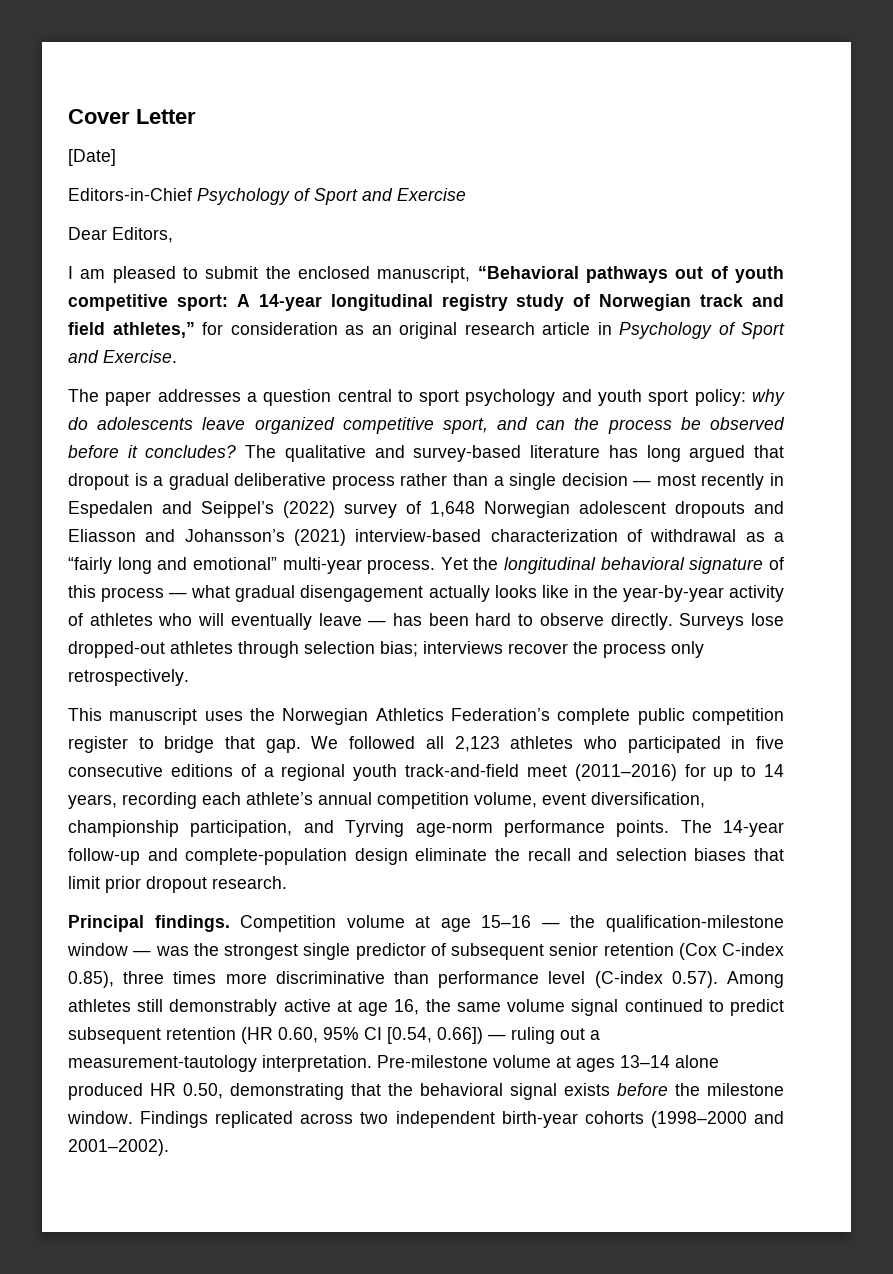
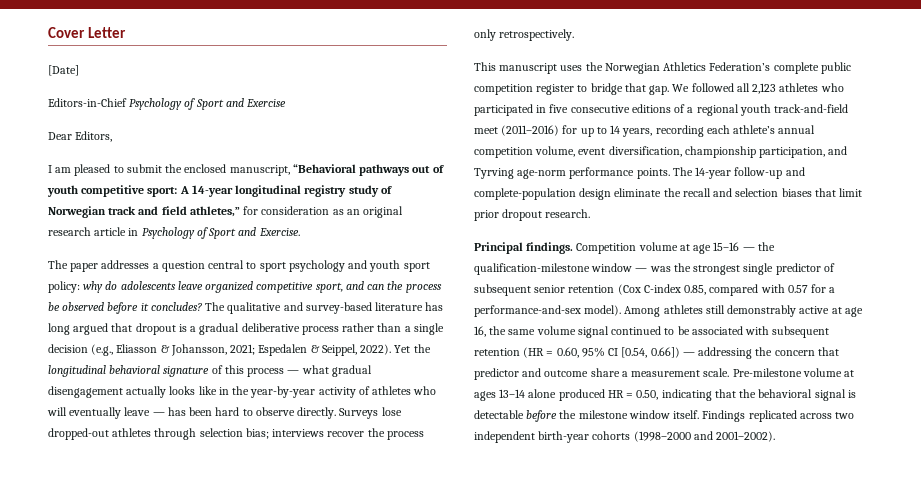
- The qualitative and survey-based literature has long argued that dropout is a gradual deliberative process rather than a single decision — most recently in Espedalen and Seippel’s (2022) survey of 1,648 Norwegian adolescent dropouts and Eliasson and Johansson’s (2021) interview-based characterization of withdrawal as a “fairly long and emotional” multi-year process.
+ The qualitative and survey-based literature has long argued that dropout is a gradual deliberative process rather than a single decision (e.g., Eliasson & Johansson, 2021; Espedalen & Seippel, 2022).
- Competition volume at age 15–16 — the qualification-milestone window — was the strongest single predictor of subsequent senior retention (Cox C-index 0.85), three times more discriminative than performance level (C-index 0.57). Among athletes still demonstrably active at age 16, the same volume signal continued to predict subsequent retention (HR 0.60, 95% CI [0.54, 0.66]) — ruling out a measurement-tautology interpretation.
+ Competition volume at age 15–16 — the qualification-milestone window — was the strongest single predictor of subsequent senior retention (Cox C-index 0.85, compared with 0.57 for a performance-and-sex model). Among athletes still demonstrably active at age 16, the same volume signal continued to be associated with subsequent retention (HR = 0.60, 95% CI [0.54, 0.66]) — addressing the concern that predictor and outcome share a measurement scale.
- Pre-milestone volume at ages 13–14 alone produced HR 0.50, demonstrating that the behavioral signal exists before the milestone window.
+ Pre-milestone volume at ages 13–14 alone produced HR = 0.50, indicating that the behavioral signal is detectable before the milestone window itself.

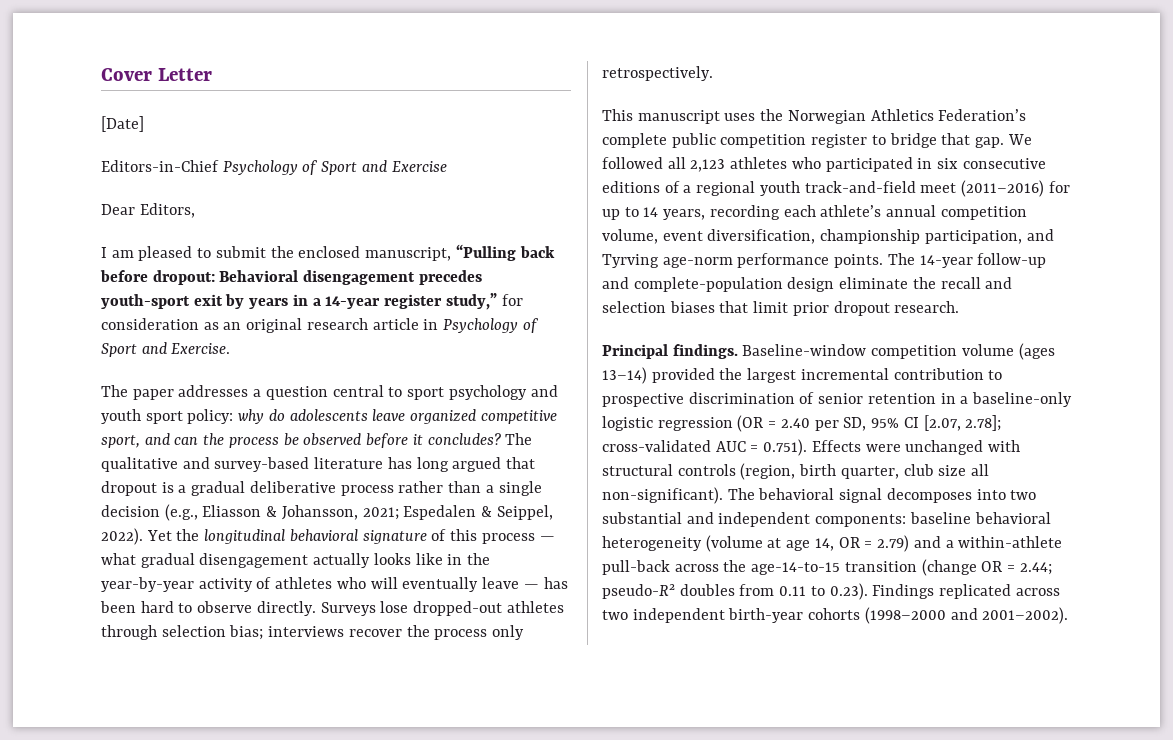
- I am pleased to submit the enclosed manuscript, “Behavioral pathways out of youth competitive sport: A 14-year longitudinal registry study of Norwegian track and field athletes,” for consideration as an original research article in Psychology of Sport and Exercise.
+ I am pleased to submit the enclosed manuscript, “Pulling back before dropout: Behavioral disengagement precedes youth-sport exit by years in a 14-year register study,” for consideration as an original research article in Psychology of Sport and Exercise.
- We followed all 2,123 athletes who participated in five consecutive editions of a regional youth track-and-field meet (2011–2016) for up to 14 years, recording each athlete’s annual competition volume, event diversification, championship participation, and Tyrving age-norm performance points.
+ We followed all 2,123 athletes who participated in six consecutive editions of a regional youth track-and-field meet (2011–2016) for up to 14 years, recording each athlete’s annual competition volume, event diversification, championship participation, and Tyrving age-norm performance points.
- Competition volume at age 15–16 — the qualification-milestone window — was the strongest single predictor of subsequent senior retention (Cox C-index 0.85, compared with 0.57 for a performance-and-sex model). Among athletes still demonstrably active at age 16, the same volume signal continued to be associated with subsequent retention (HR = 0.60, 95% CI [0.54, 0.66]) — addressing the concern that predictor and outcome share a measurement scale. Pre-milestone volume at ages 13–14 alone produced HR = 0.50, indicating that the behavioral signal is detectable before the milestone window itself. Findings replicated across two independent birth-year cohorts (1998–2000 and 2001–2002).
+ Baseline-window competition volume (ages 13–14) provided the largest incremental contribution to prospective discrimination of senior retention in a baseline-only logistic regression (OR = 2.40 per SD, 95% CI [2.07, 2.78]; cross-validated AUC = 0.751). Effects were unchanged with structural controls (region, birth quarter, club size all non-significant). The behavioral signal decomposes into two substantial and independent components: baseline behavioral heterogeneity (volume at age 14, OR = 2.79) and a within-athlete pull-back across the age-14-to-15 transition (change OR = 2.44; pseudo-R² doubles from 0.11 to 0.23). Findings replicated across two independent birth-year cohorts (1998–2000 and 2001–2002).

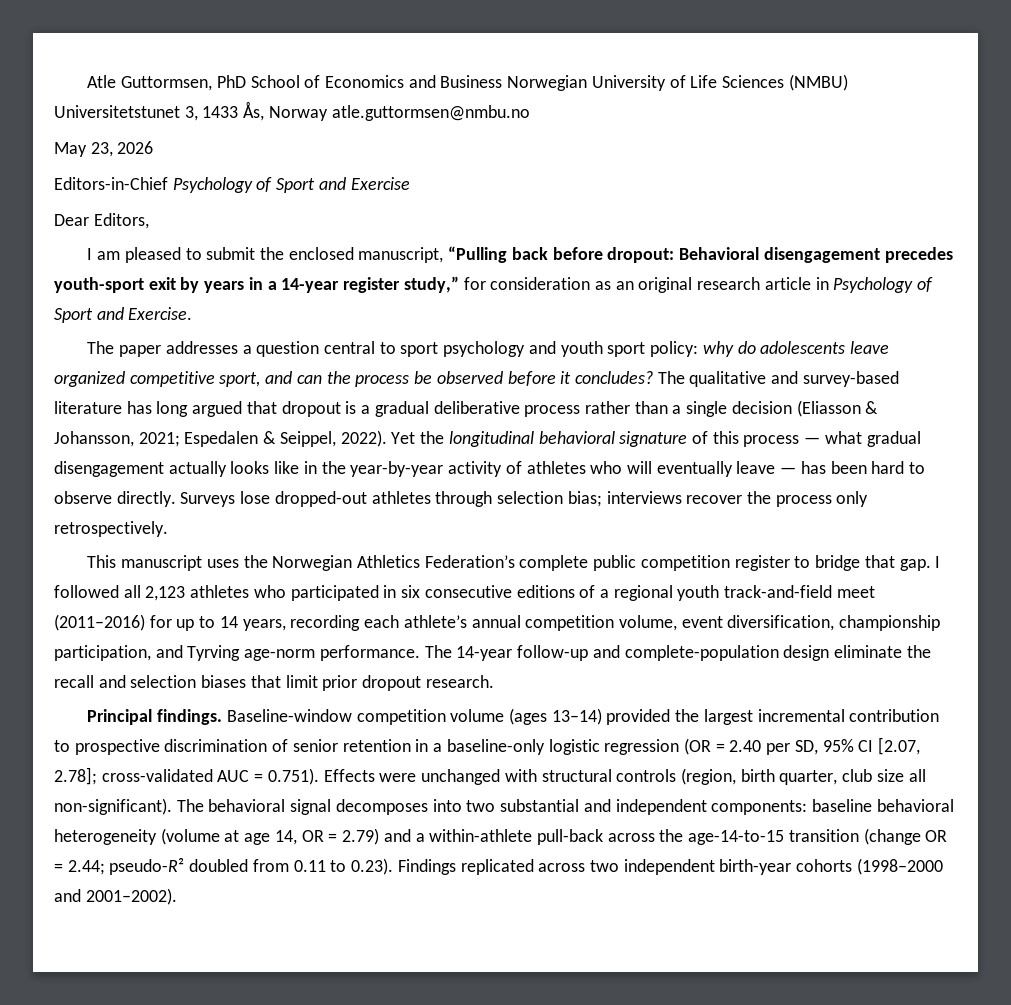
- Cover Letter
- [Date]
+ Atle Guttormsen, PhD School of Economics and Business Norwegian University of Life Sciences (NMBU) Universitetstunet 3, 1433 Ås, Norway atle.guttormsen@nmbu.no
+ May 23, 2026
- The qualitative and survey-based literature has long argued that dropout is a gradual deliberative process rather than a single decision (e.g., Eliasson & Johansson, 2021; Espedalen & Seippel, 2022).
+ The qualitative and survey-based literature has long argued that dropout is a gradual deliberative process rather than a single decision (Eliasson & Johansson, 2021; Espedalen & Seippel, 2022).
- We followed all 2,123 athletes who participated in six consecutive editions of a regional youth track-and-field meet (2011–2016) for up to 14 years, recording each athlete’s annual competition volume, event diversification, championship participation, and Tyrving age-norm performance points.
+ I followed all 2,123 athletes who participated in six consecutive editions of a regional youth track-and-field meet (2011–2016) for up to 14 years, recording each athlete’s annual competition volume, event diversification, championship participation, and Tyrving age-norm performance.
- The behavioral signal decomposes into two substantial and independent components: baseline behavioral heterogeneity (volume at age 14, OR = 2.79) and a within-athlete pull-back across the age-14-to-15 transition (change OR = 2.44; pseudo-R² doubles from 0.11 to 0.23). Findings replicated across two independent birth-year cohorts (1998–2000 and 2001–2002).
+ The behavioral signal decomposes into two substantial and independent components: baseline behavioral heterogeneity (volume at age 14, OR = 2.79) and a within-athlete pull-back across the age-14-to-15 transition (change OR = 2.44; pseudo-R² doubled from 0.11 to 0.23). Findings replicated across two independent birth-year cohorts (1998–2000 and 2001–2002).

